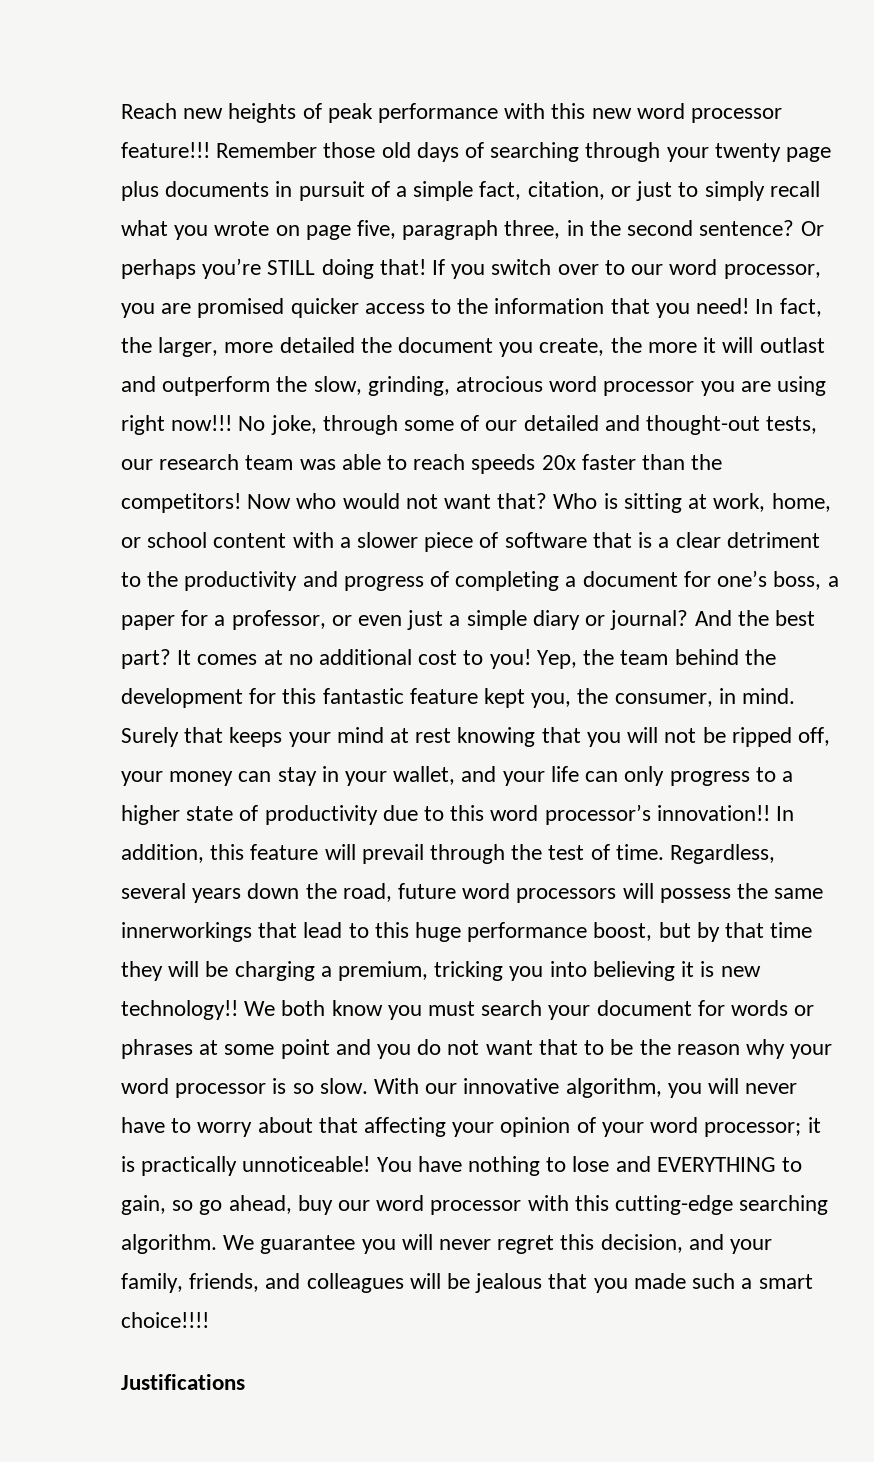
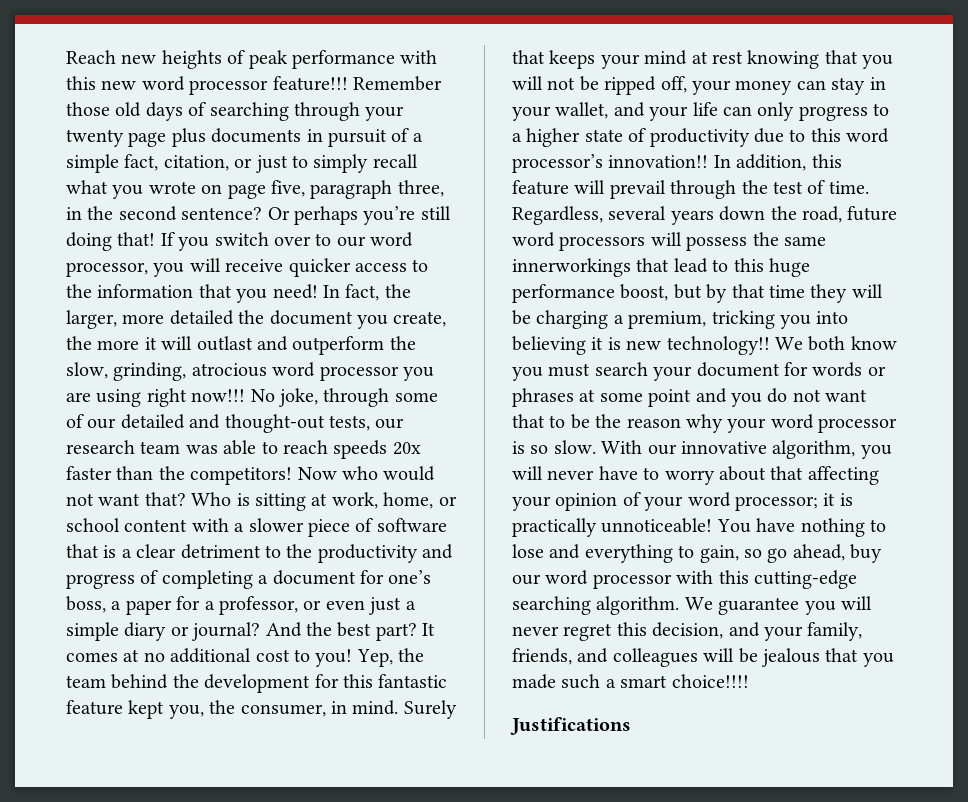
- Or perhaps you’re STILL doing that!
+ Or perhaps you’re still doing that!
- If you switch over to our word processor, you are promised quicker access to the information that you need!
+ If you switch over to our word processor, you will receive quicker access to the information that you need!
- You have nothing to lose and EVERYTHING to gain, so go ahead, buy our word processor with this cutting-edge searching algorithm.
+ You have nothing to lose and everything to gain, so go ahead, buy our word processor with this cutting-edge searching algorithm.

